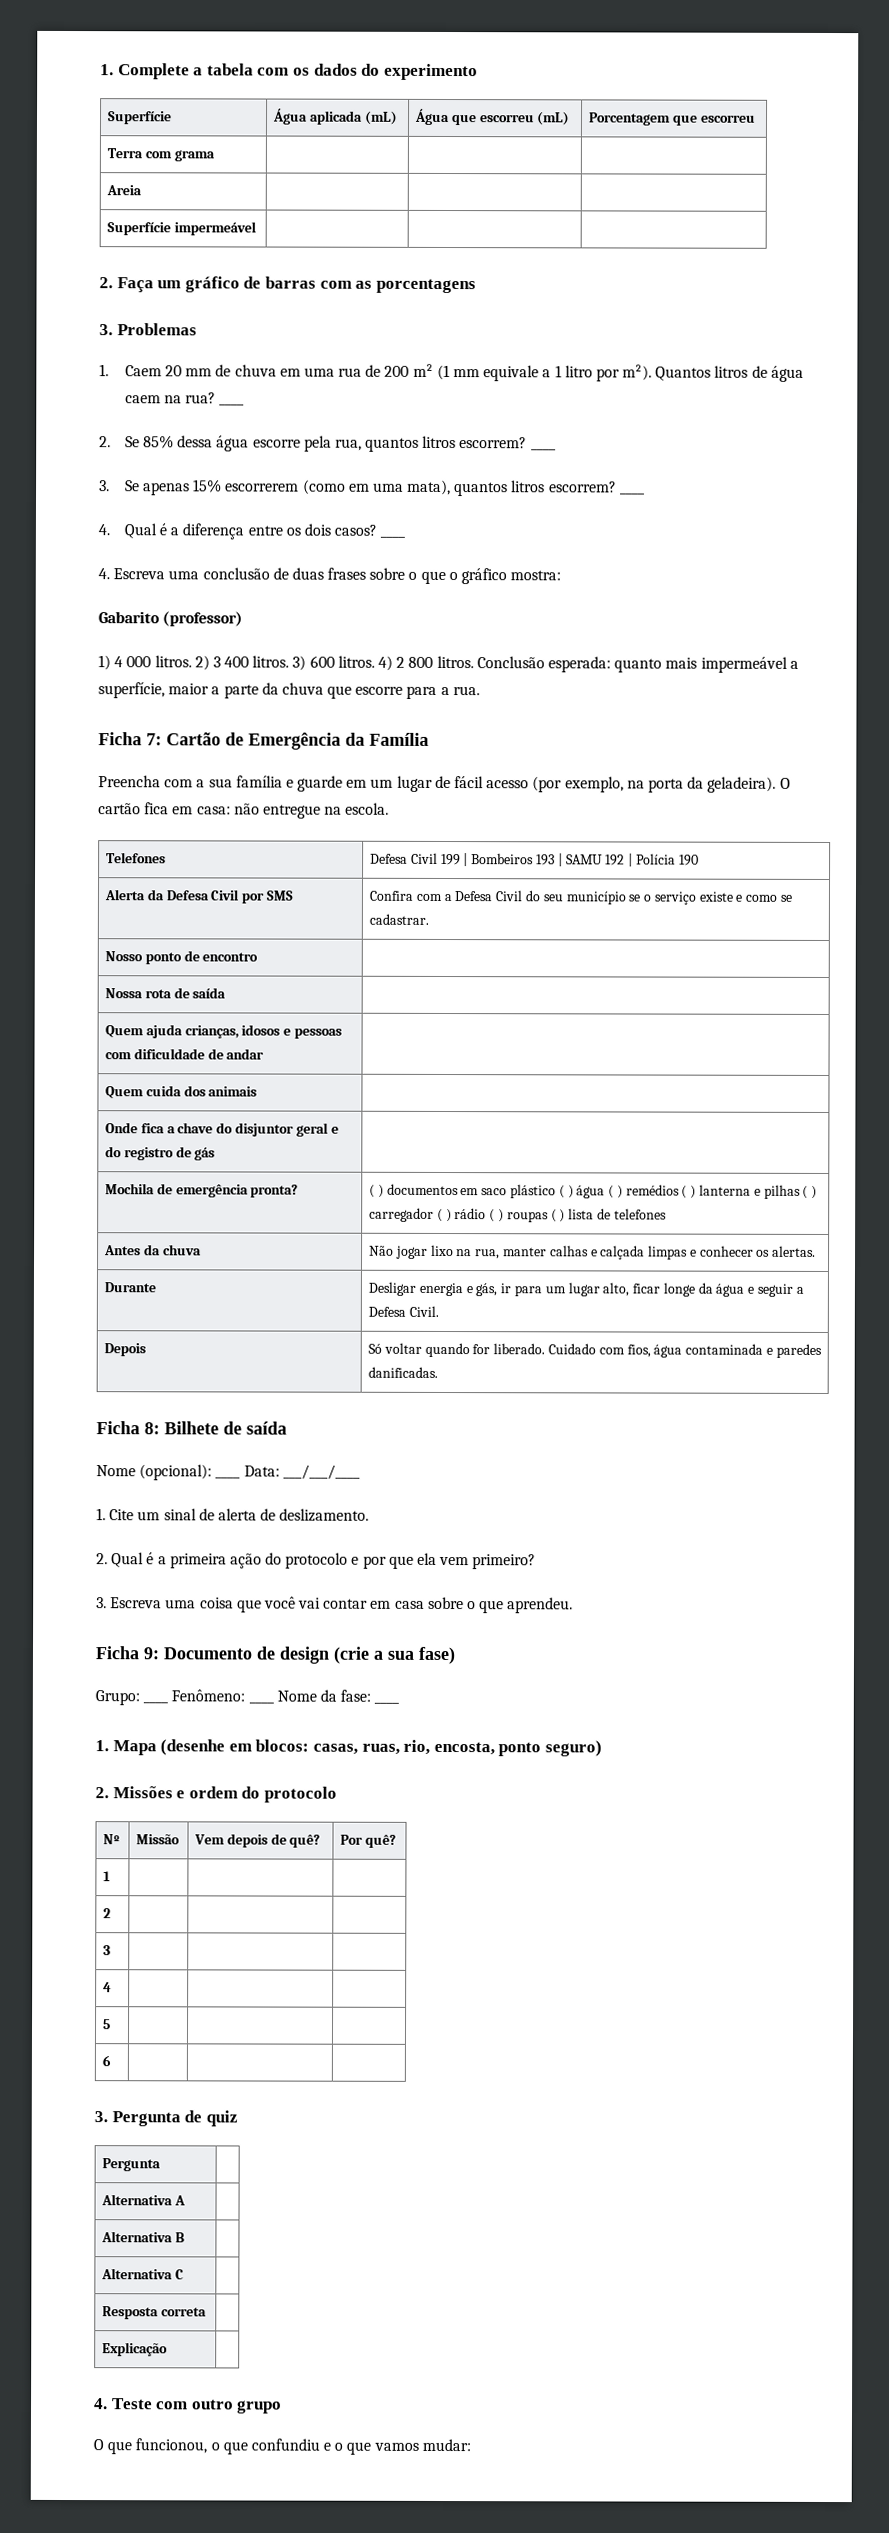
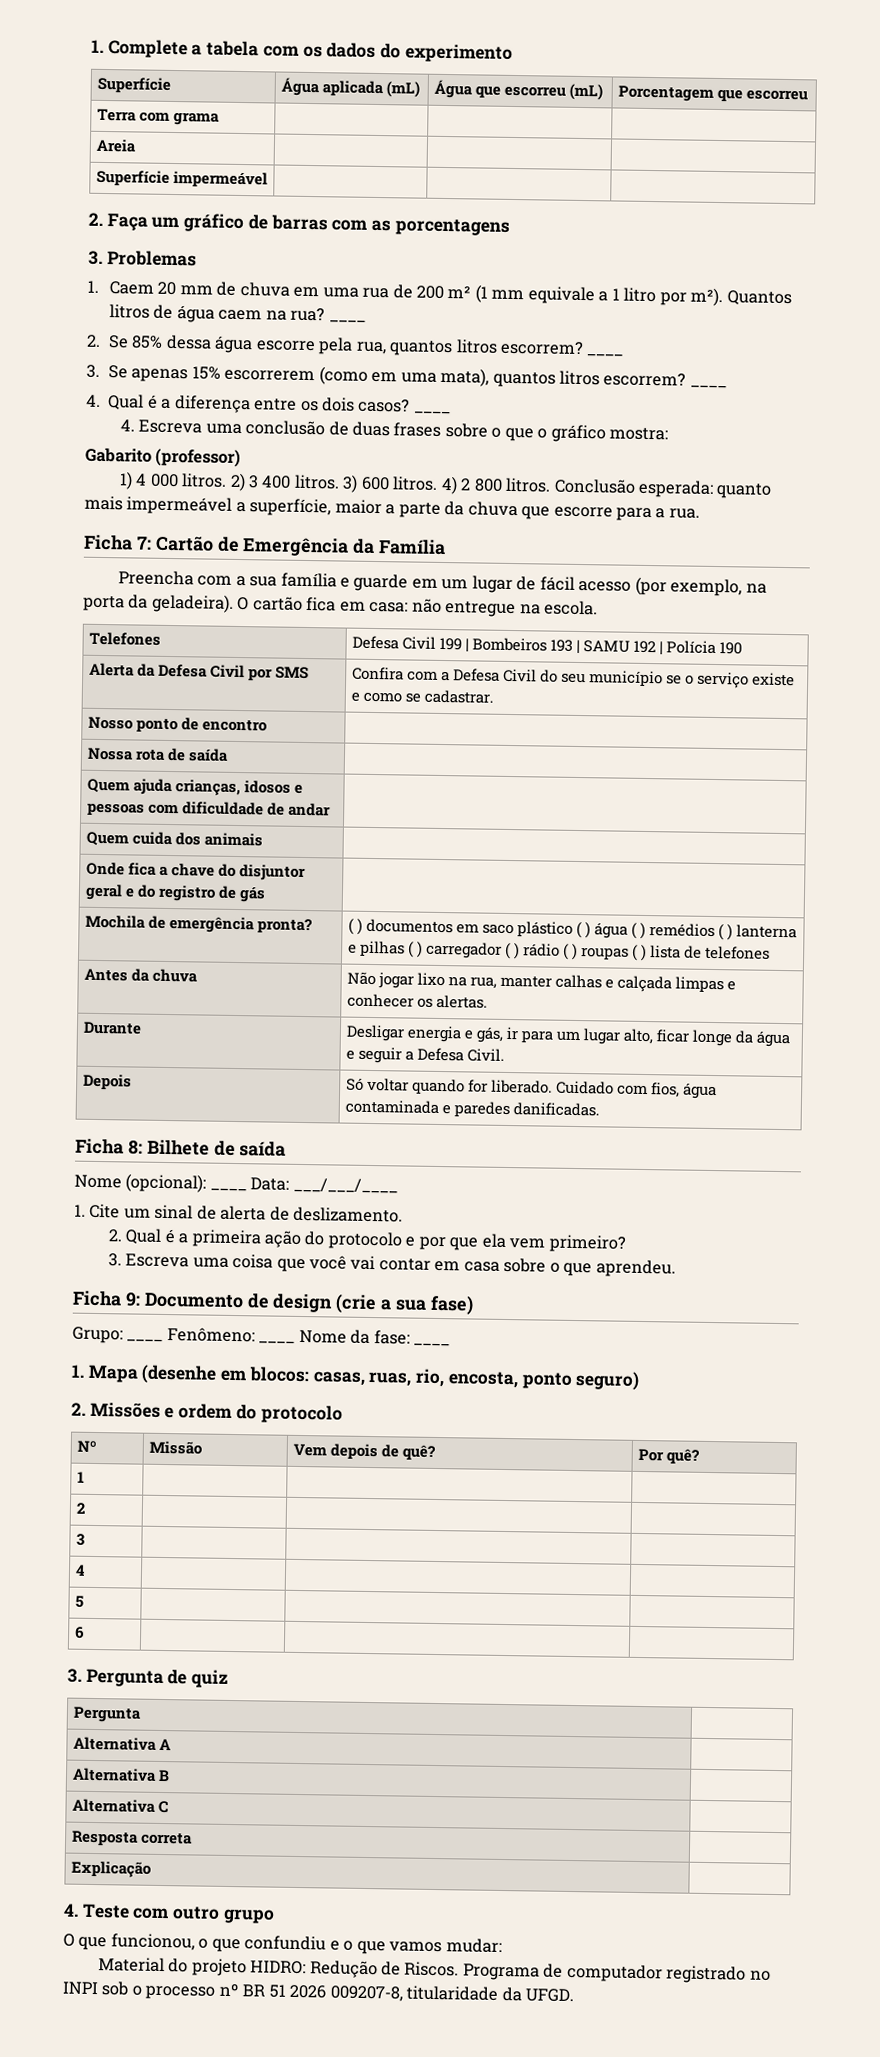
+ Material do projeto HIDRO: Redução de Riscos. Programa de computador registrado no INPI sob o processo nº BR 51 2026 009207-8, titularidade da UFGD.

